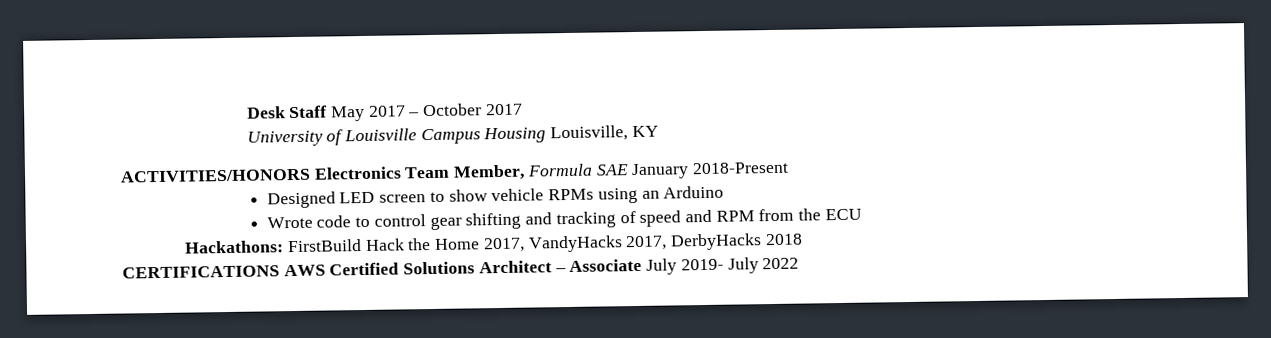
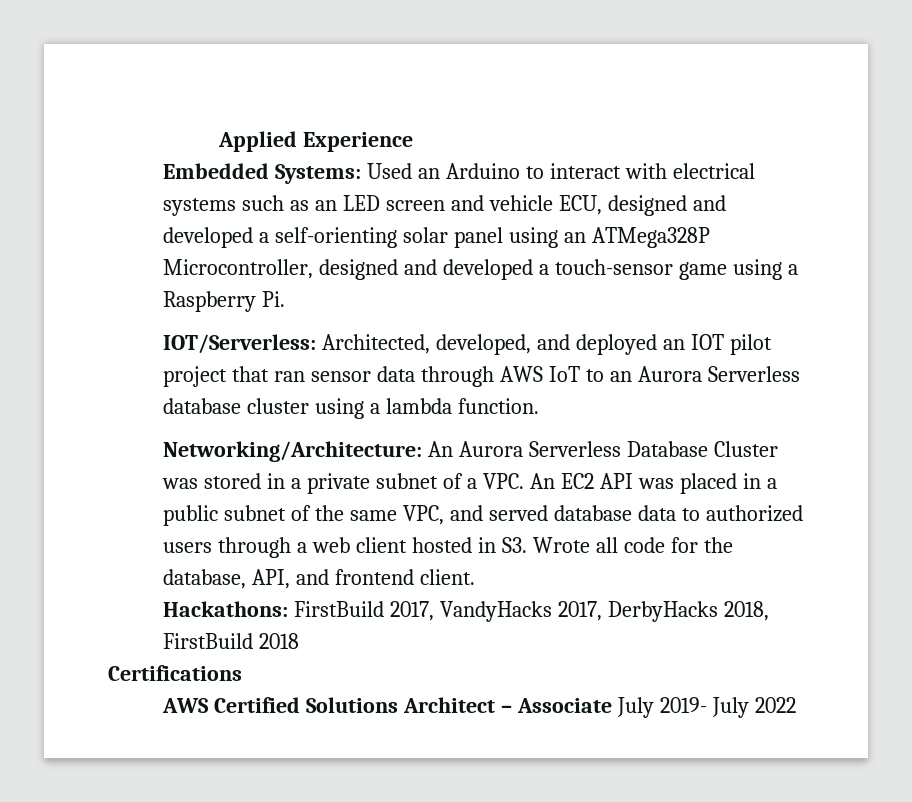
- Desk Staff May 2017 – October 2017
- University of Louisville Campus Housing Louisville, KY
- ACTIVITIES/HONORS Electronics Team Member, Formula SAE January 2018-Present
- Designed LED screen to show vehicle RPMs using an Arduino
- Wrote code to control gear shifting and tracking of speed and RPM from the ECU
+ Applied Experience
+ Embedded Systems: Used an Arduino to interact with electrical systems such as an LED screen and vehicle ECU, designed and developed a self-orienting solar panel using an ATMega328P Microcontroller, designed and developed a touch-sensor game using a Raspberry Pi.
+ IOT/Serverless: Architected, developed, and deployed an IOT pilot project that ran sensor data through AWS IoT to an Aurora Serverless database cluster using a lambda function.
+ Networking/Architecture: An Aurora Serverless Database Cluster was stored in a private subnet of a VPC. An EC2 API was placed in a public subnet of the same VPC, and served database data to authorized users through a web client hosted in S3. Wrote all code for the database, API, and frontend client.
- Hackathons: FirstBuild Hack the Home 2017, VandyHacks 2017, DerbyHacks 2018
+ Hackathons: FirstBuild 2017, VandyHacks 2017, DerbyHacks 2018, FirstBuild 2018
- CERTIFICATIONS AWS Certified Solutions Architect – Associate July 2019- July 2022
+ Certifications
+ AWS Certified Solutions Architect – Associate July 2019- July 2022

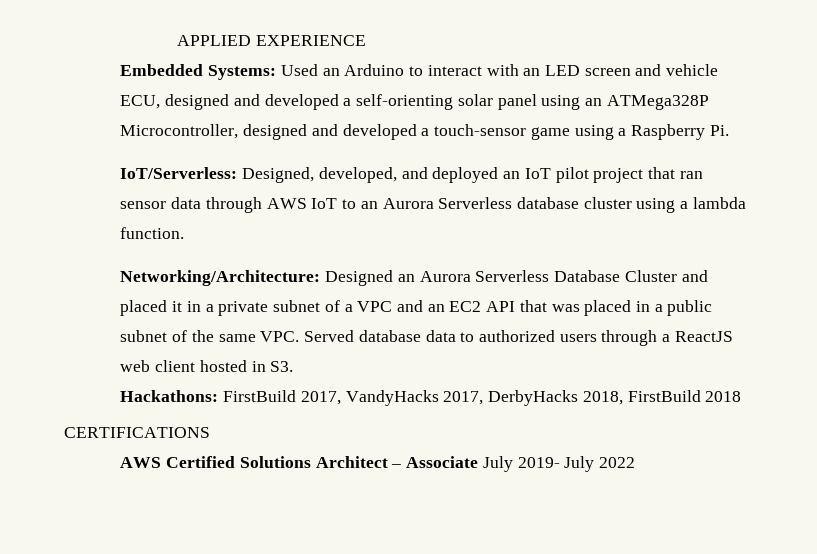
- Applied Experience
+ APPLIED EXPERIENCE
- Embedded Systems: Used an Arduino to interact with electrical systems such as an LED screen and vehicle ECU, designed and developed a self-orienting solar panel using an ATMega328P Microcontroller, designed and developed a touch-sensor game using a Raspberry Pi.
+ Embedded Systems: Used an Arduino to interact with an LED screen and vehicle ECU, designed and developed a self-orienting solar panel using an ATMega328P Microcontroller, designed and developed a touch-sensor game using a Raspberry Pi.
- IOT/Serverless: Architected, developed, and deployed an IOT pilot project that ran sensor data through AWS IoT to an Aurora Serverless database cluster using a lambda function.
+ IoT/Serverless: Designed, developed, and deployed an IoT pilot project that ran sensor data through AWS IoT to an Aurora Serverless database cluster using a lambda function.
- Networking/Architecture: An Aurora Serverless Database Cluster was stored in a private subnet of a VPC. An EC2 API was placed in a public subnet of the same VPC, and served database data to authorized users through a web client hosted in S3. Wrote all code for the database, API, and frontend client.
+ Networking/Architecture: Designed an Aurora Serverless Database Cluster and placed it in a private subnet of a VPC and an EC2 API that was placed in a public subnet of the same VPC. Served database data to authorized users through a ReactJS web client hosted in S3.
- Certifications
+ CERTIFICATIONS

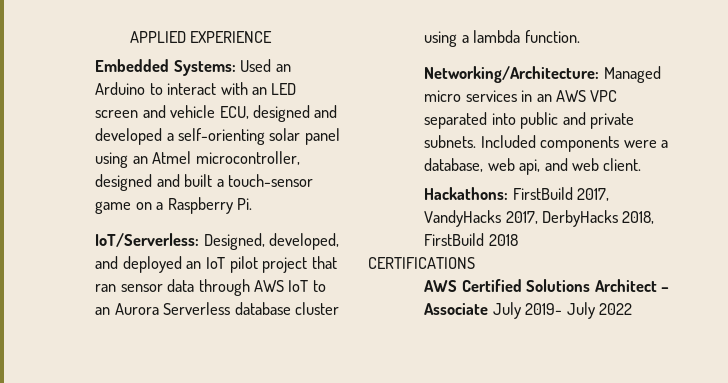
- Embedded Systems: Used an Arduino to interact with an LED screen and vehicle ECU, designed and developed a self-orienting solar panel using an ATMega328P Microcontroller, designed and developed a touch-sensor game using a Raspberry Pi.
+ Embedded Systems: Used an Arduino to interact with an LED screen and vehicle ECU, designed and developed a self-orienting solar panel using an Atmel microcontroller, designed and built a touch-sensor game on a Raspberry Pi.
- Networking/Architecture: Designed an Aurora Serverless Database Cluster and placed it in a private subnet of a VPC and an EC2 API that was placed in a public subnet of the same VPC. Served database data to authorized users through a ReactJS web client hosted in S3.
+ Networking/Architecture: Managed micro services in an AWS VPC separated into public and private subnets. Included components were a database, web api, and web client.

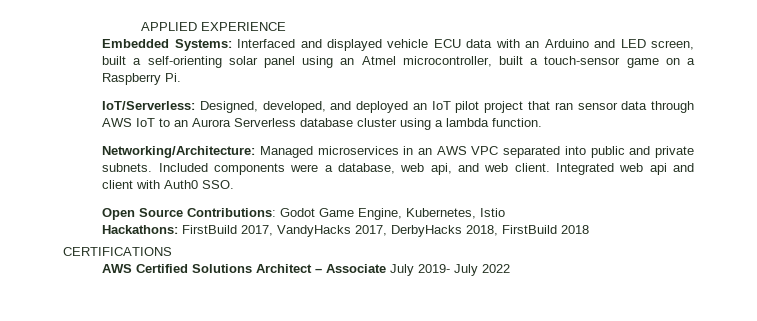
- Embedded Systems: Used an Arduino to interact with an LED screen and vehicle ECU, designed and developed a self-orienting solar panel using an Atmel microcontroller, designed and built a touch-sensor game on a Raspberry Pi.
+ Embedded Systems: Interfaced and displayed vehicle ECU data with an Arduino and LED screen, built a self-orienting solar panel using an Atmel microcontroller, built a touch-sensor game on a Raspberry Pi.
- Networking/Architecture: Managed micro services in an AWS VPC separated into public and private subnets.
+ Networking/Architecture: Managed microservices in an AWS VPC separated into public and private subnets.
+ Integrated web api and client with Auth0 SSO.
+ Open Source Contributions: Godot Game Engine, Kubernetes, Istio

